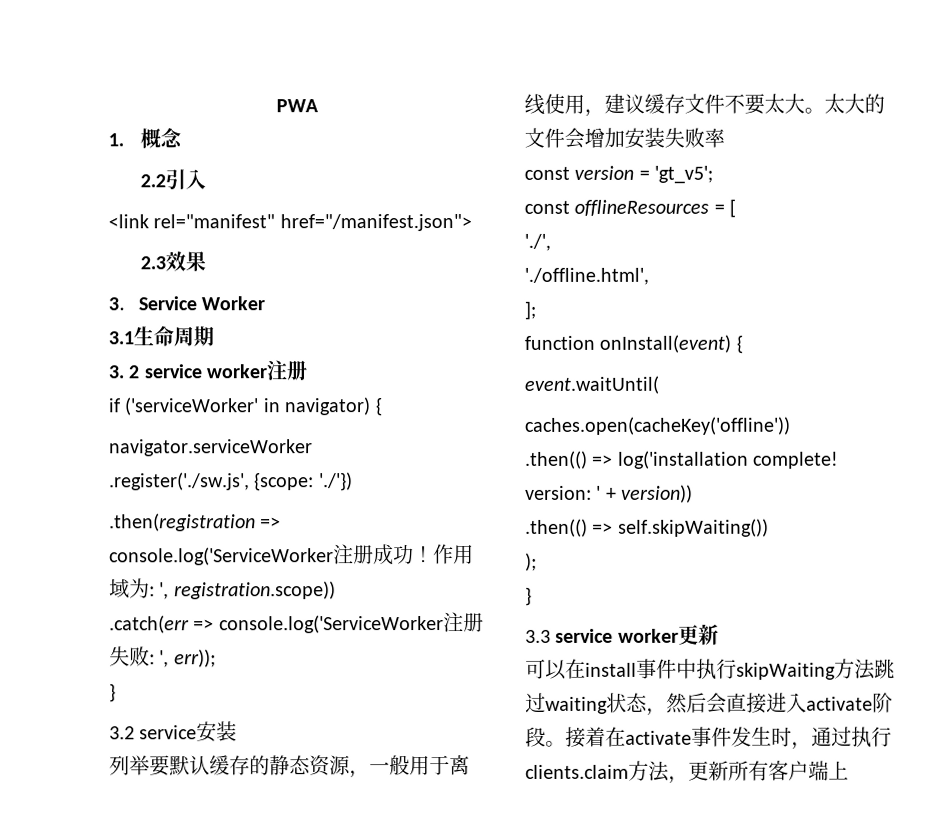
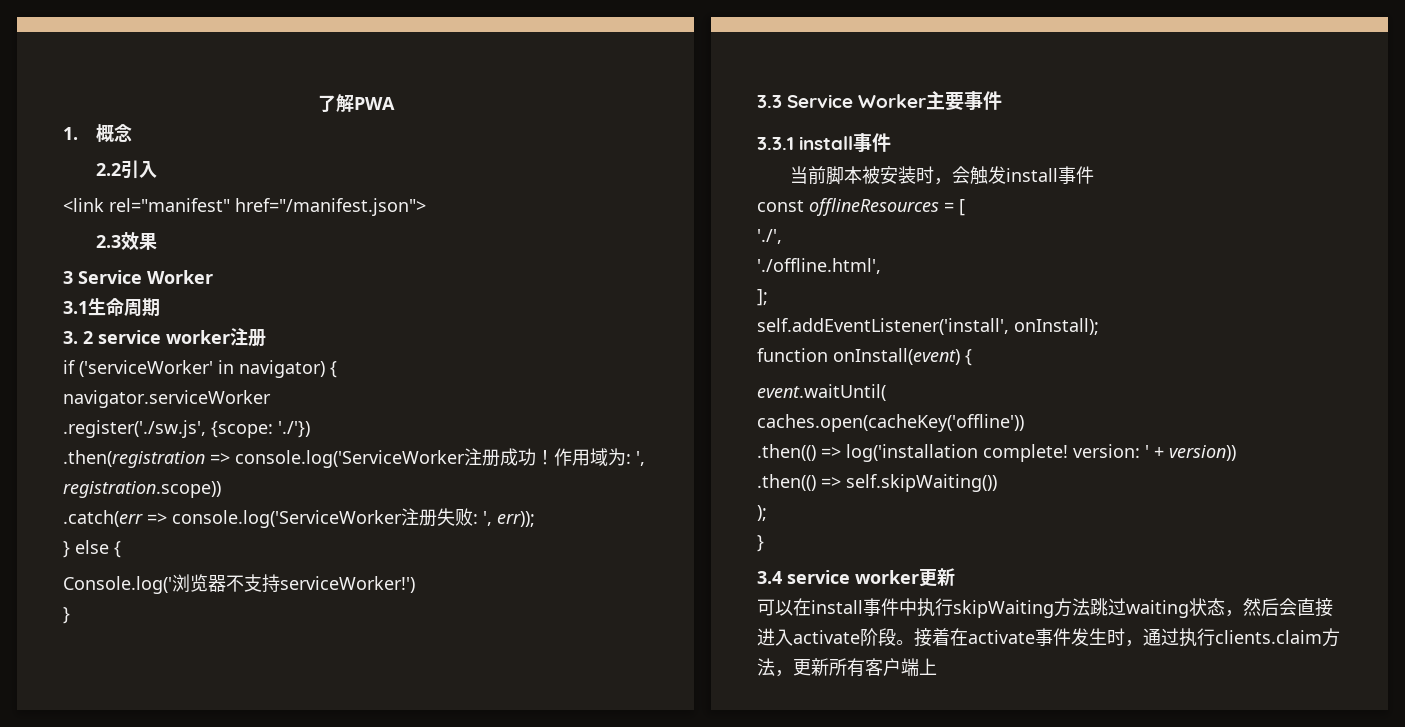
- PWA
+ 了解PWA
- 3．Service Worker
+ 3 Service Worker
  .catch(err => console.log('ServiceWorker注册失败: ', err));
+ } else {
+ Console.log('浏览器不支持serviceWorker!')
  }
- 3.2 service安装
- 列举要默认缓存的静态资源，一般用于离线使用，建议缓存文件不要太大。太大的文件会增加安装失败率
- const version = 'gt_v5';
+ 3.3 Service Worker主要事件
+ 3.3.1 install事件
+ 当前脚本被安装时，会触发install事件
+ self.addEventListener('install', onInstall);
- 3.3 service worker更新
+ 3.4 service worker更新

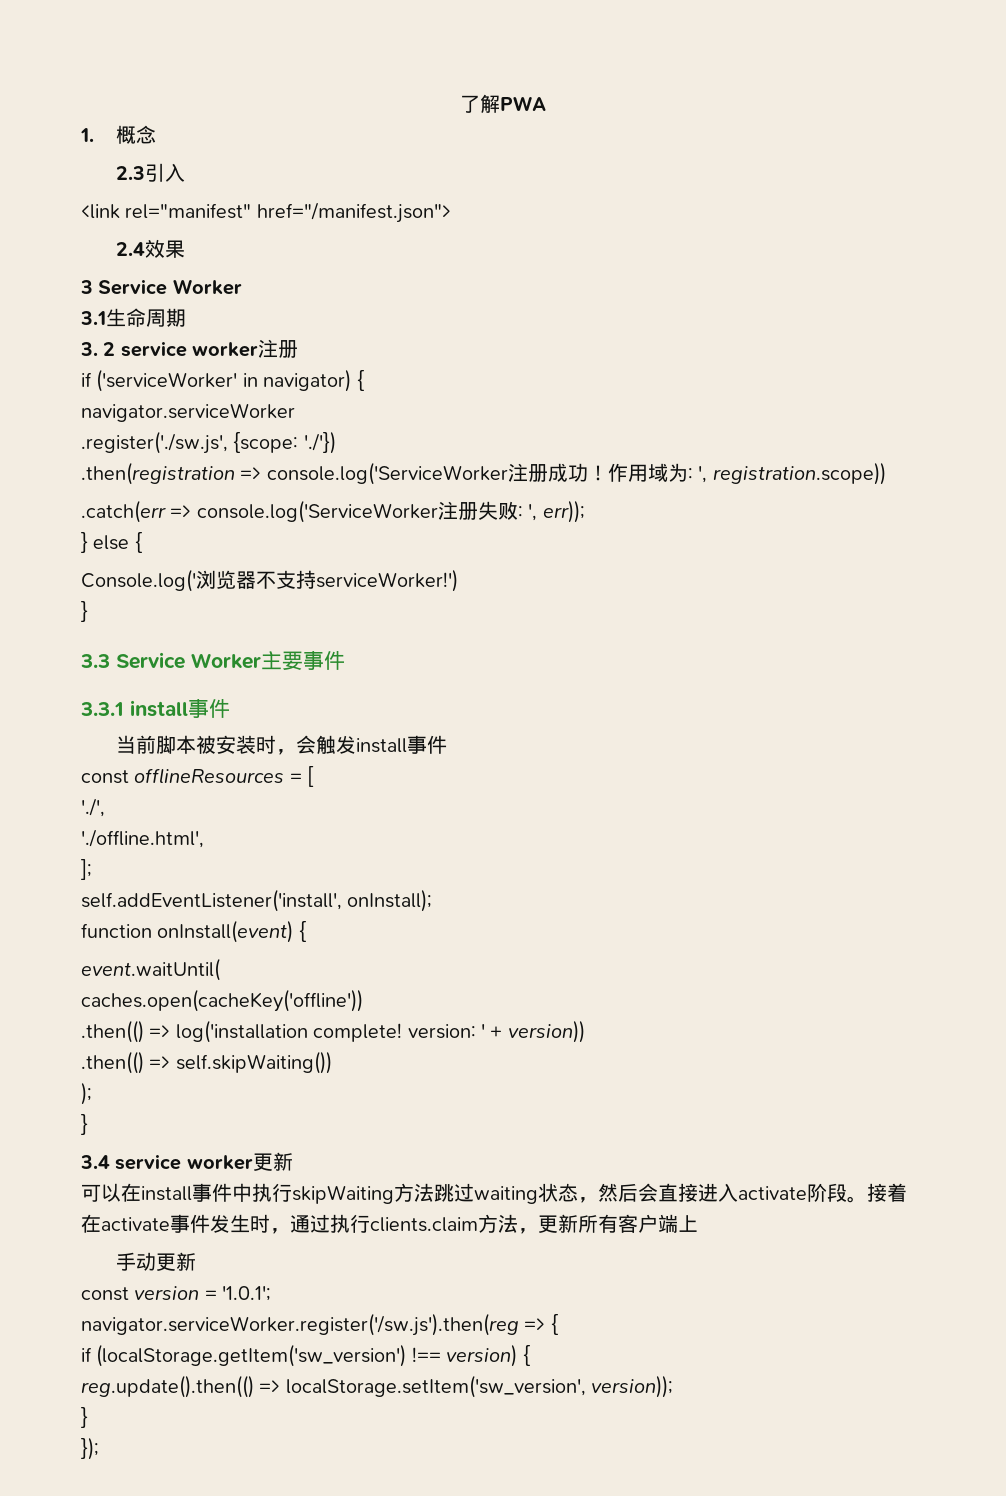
- 2.2引入
+ 2.3引入
- 2.3效果
+ 2.4效果
+ 手动更新
+ const version = '1.0.1';
+ navigator.serviceWorker.register('/sw.js').then(reg => {
+ if (localStorage.getItem('sw_version') !== version) {
+ reg.update().then(() => localStorage.setItem('sw_version', version));
+ }
+ });

